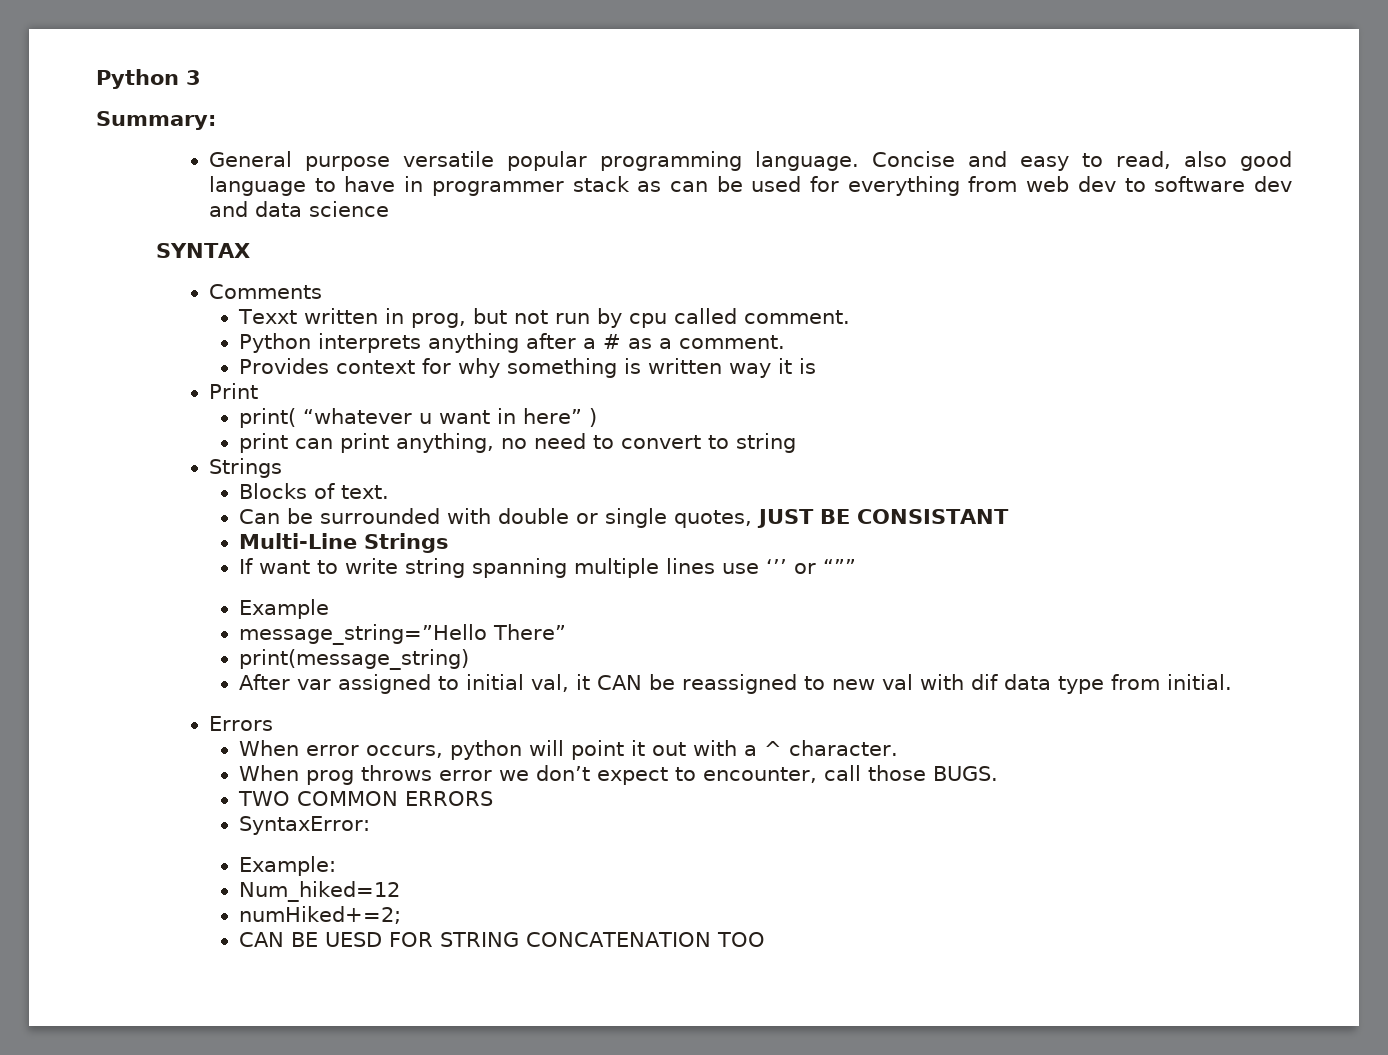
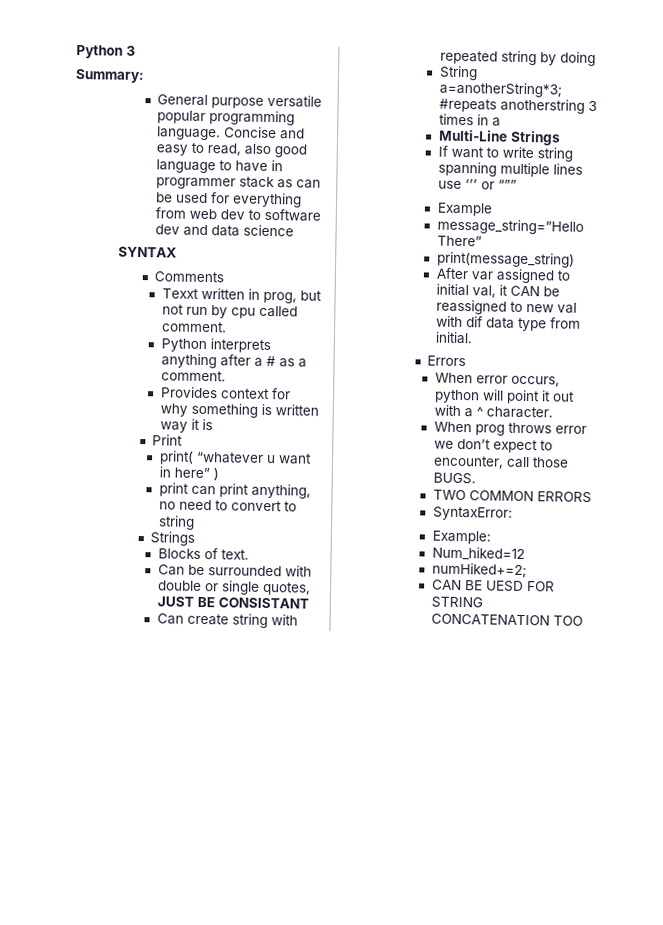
+ Can create string with repeated string by doing
+ String a=anotherString*3; #repeats anotherstring 3 times in a

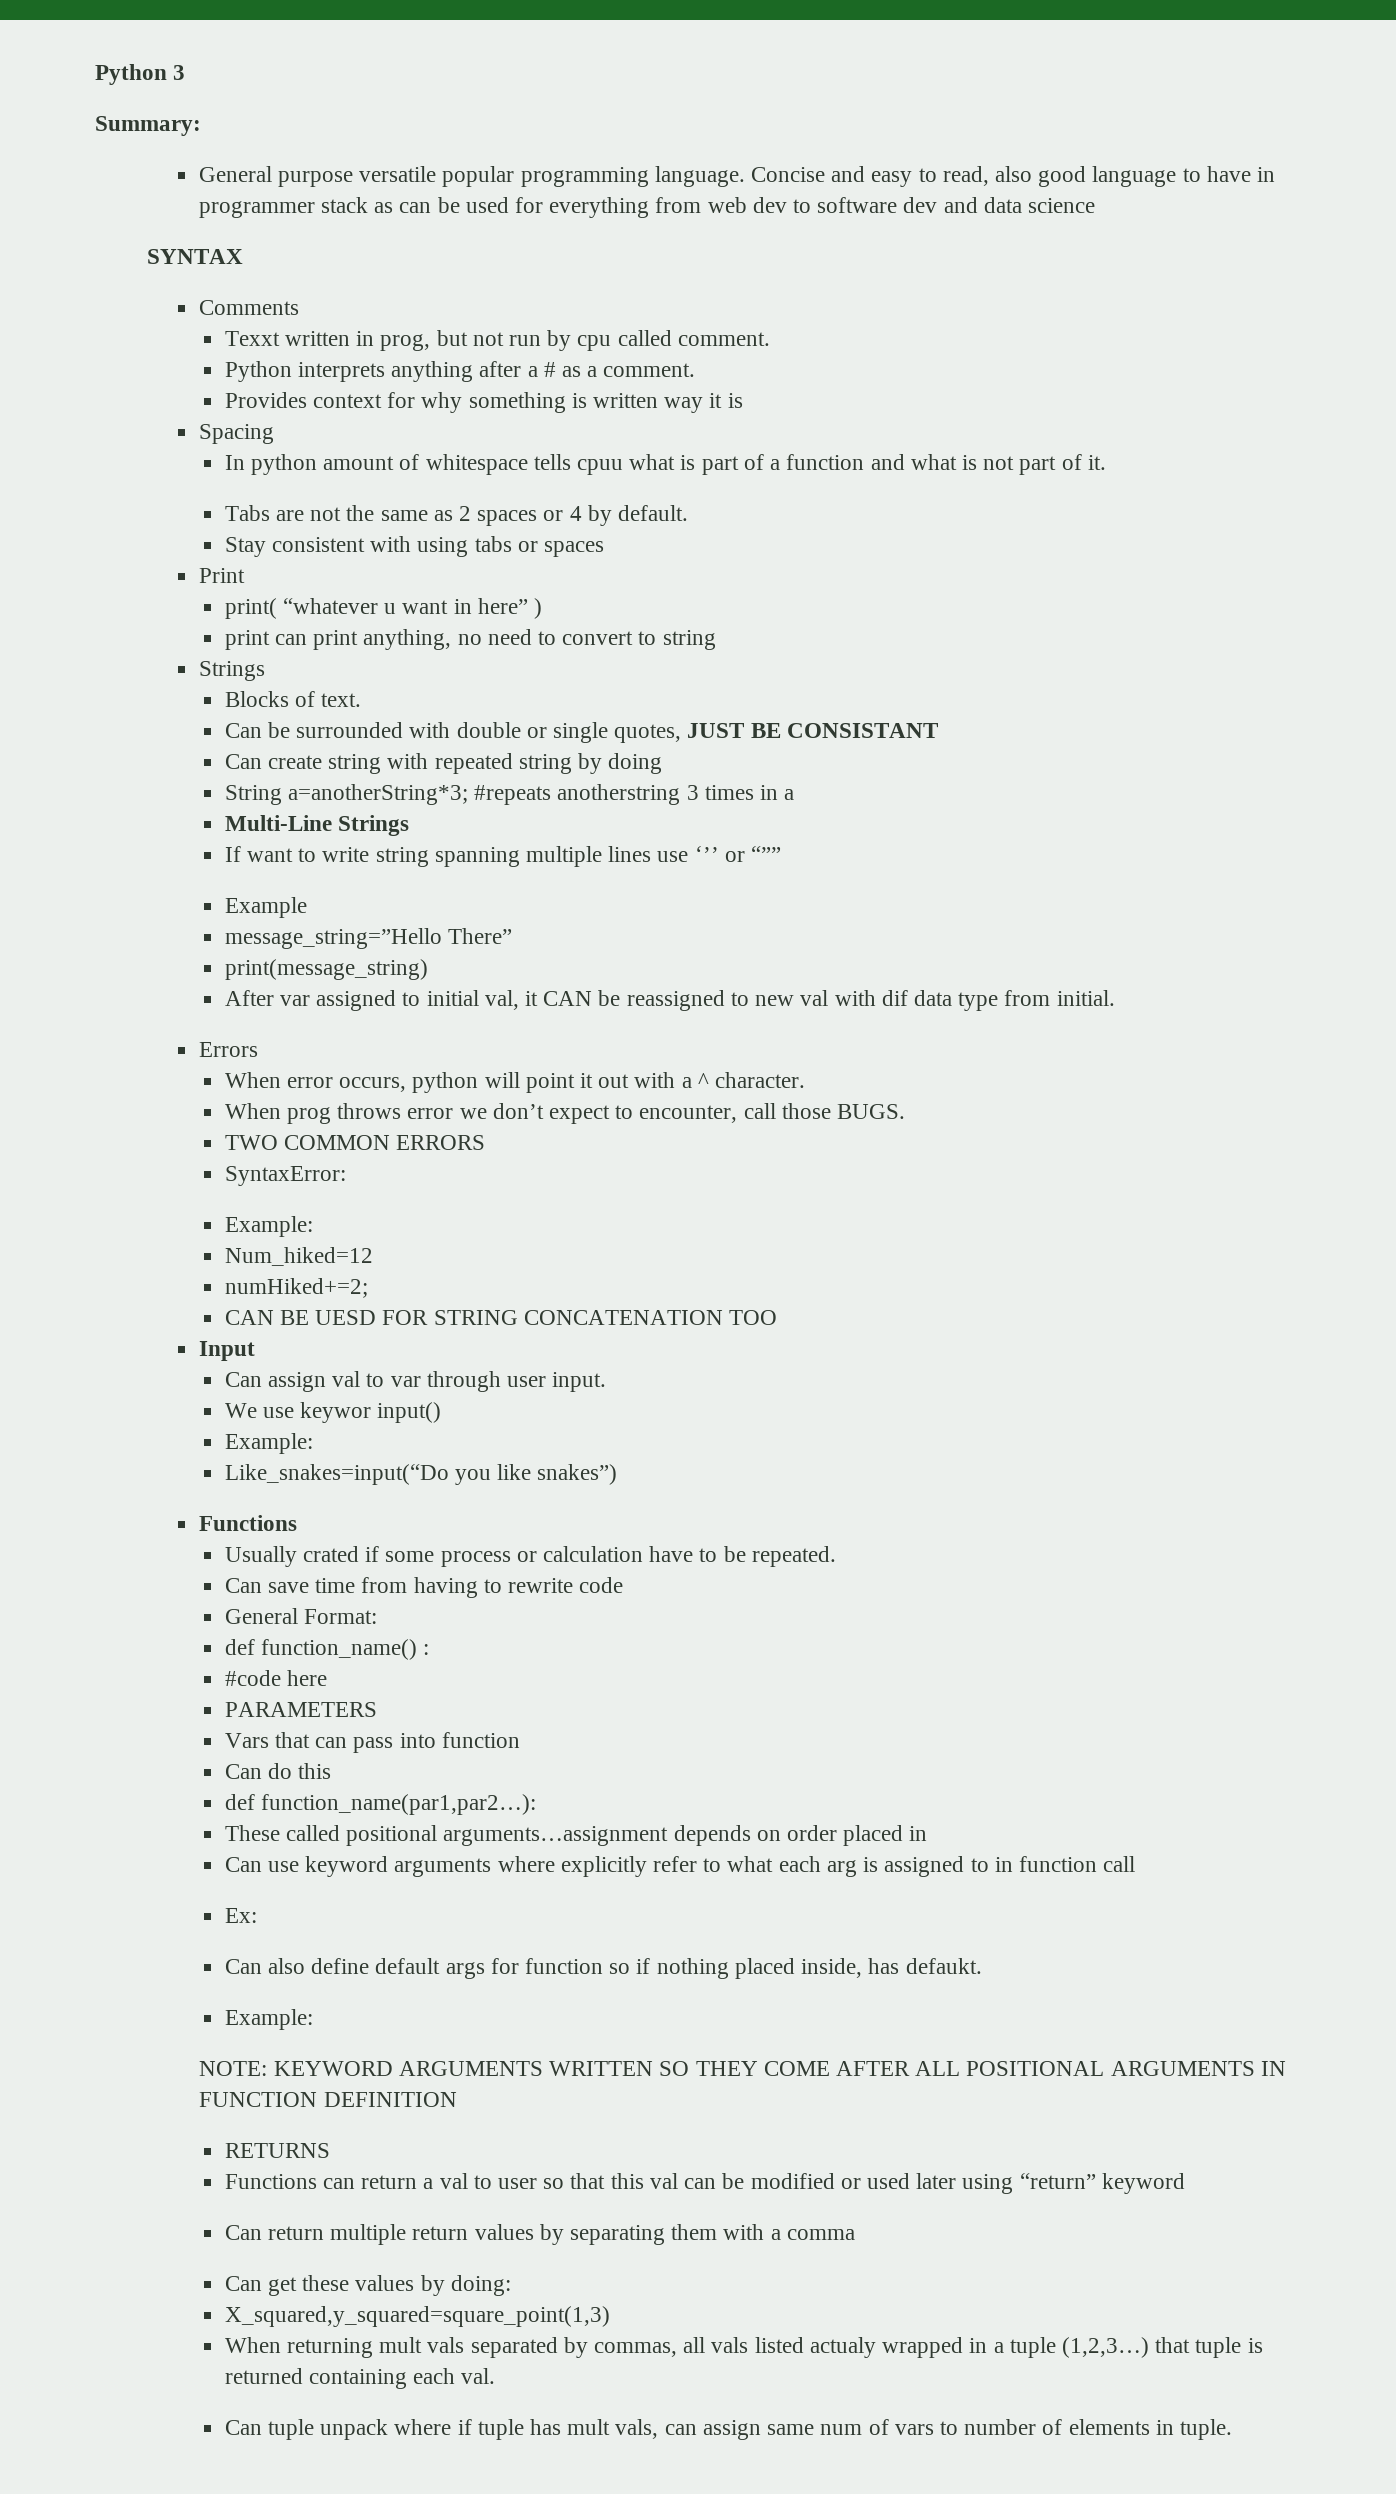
+ Spacing
+ In python amount of whitespace tells cpuu what is part of a function and what is not part of it.
+ Tabs are not the same as 2 spaces or 4 by default.
+ Stay consistent with using tabs or spaces
+ Input
+ Can assign val to var through user input.
+ We use keywor input()
+ Example:
+ Like_snakes=input(“Do you like snakes”)
+ Functions
+ Usually crated if some process or calculation have to be repeated.
+ Can save time from having to rewrite code
+ General Format:
+ def function_name() :
+ #code here
+ PARAMETERS
+ Vars that can pass into function
+ Can do this
+ def function_name(par1,par2…):
+ These called positional arguments…assignment depends on order placed in
+ Can use keyword arguments where explicitly refer to what each arg is assigned to in function call
+ Ex:
+ Can also define default args for function so if nothing placed inside, has defaukt.
+ Example:
+ NOTE: KEYWORD ARGUMENTS WRITTEN SO THEY COME AFTER ALL POSITIONAL ARGUMENTS IN FUNCTION DEFINITION
+ RETURNS
+ Functions can return a val to user so that this val can be modified or used later using “return” keyword
+ Can return multiple return values by separating them with a comma
+ Can get these values by doing:
+ X_squared,y_squared=square_point(1,3)
+ When returning mult vals separated by commas, all vals listed actualy wrapped in a tuple (1,2,3…) that tuple is returned containing each val.
+ Can tuple unpack where if tuple has mult vals, can assign same num of vars to number of elements in tuple.

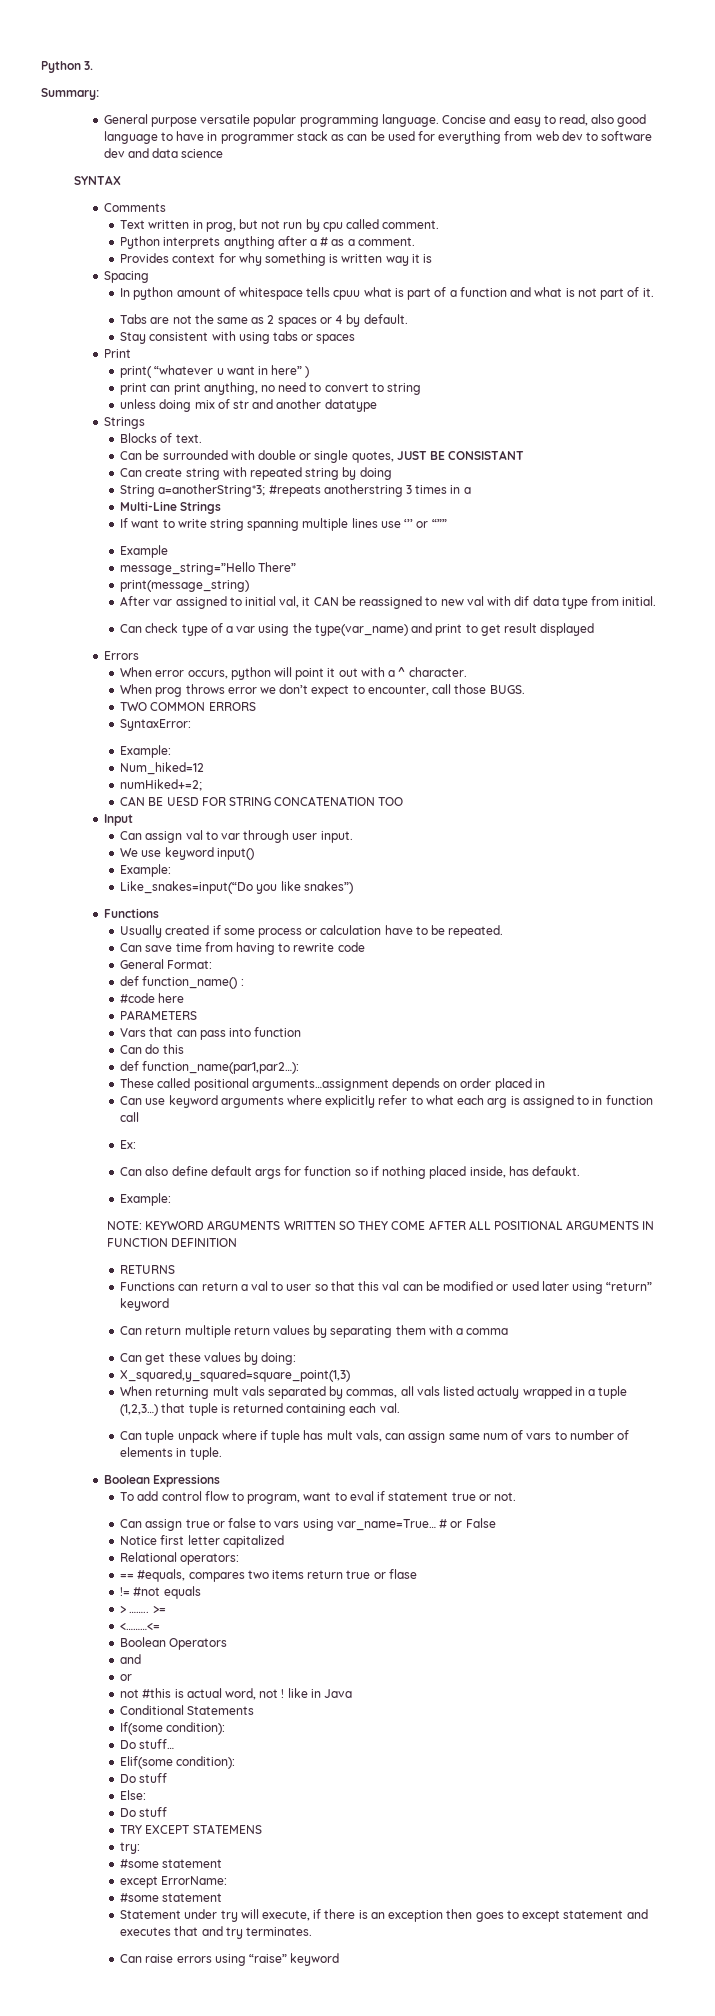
- Python 3
+ Python 3.
- Texxt written in prog, but not run by cpu called comment.
+ Text written in prog, but not run by cpu called comment.
+ unless doing mix of str and another datatype
+ Can check type of a var using the type(var_name) and print to get result displayed
- We use keywor input()
+ We use keyword input()
- Usually crated if some process or calculation have to be repeated.
+ Usually created if some process or calculation have to be repeated.
+ Boolean Expressions
+ To add control flow to program, want to eval if statement true or not.
+ Can assign true or false to vars using var_name=True… # or False
+ Notice first letter capitalized
+ Relational operators:
+ == #equals, compares two items return true or flase
+ != #not equals
+ > …….. >=
+ <………<=
+ Boolean Operators
+ and
+ or
+ not #this is actual word, not ! like in Java
+ Conditional Statements
+ If(some condition):
+ Do stuff…
+ Elif(some condition):
+ Do stuff
+ Else:
+ Do stuff
+ TRY EXCEPT STATEMENS
+ try:
+ #some statement
+ except ErrorName:
+ #some statement
+ Statement under try will execute, if there is an exception then goes to except statement and executes that and try terminates.
+ Can raise errors using “raise” keyword

